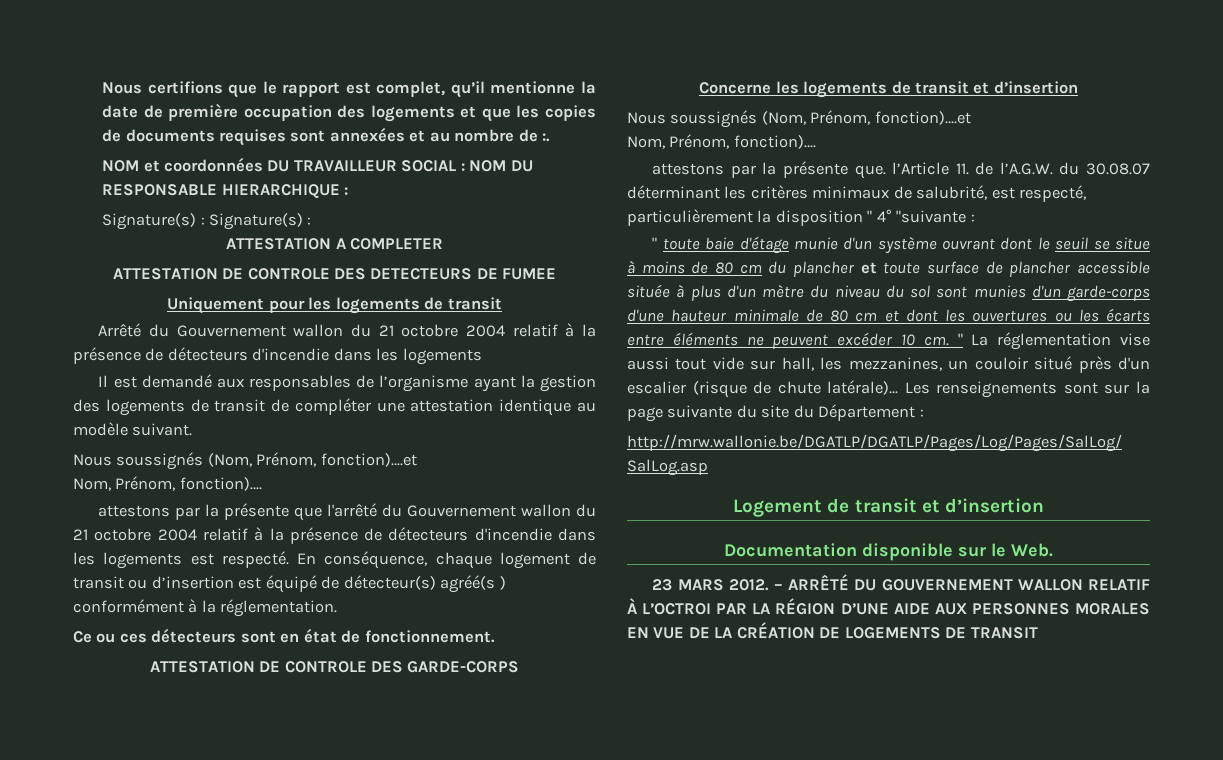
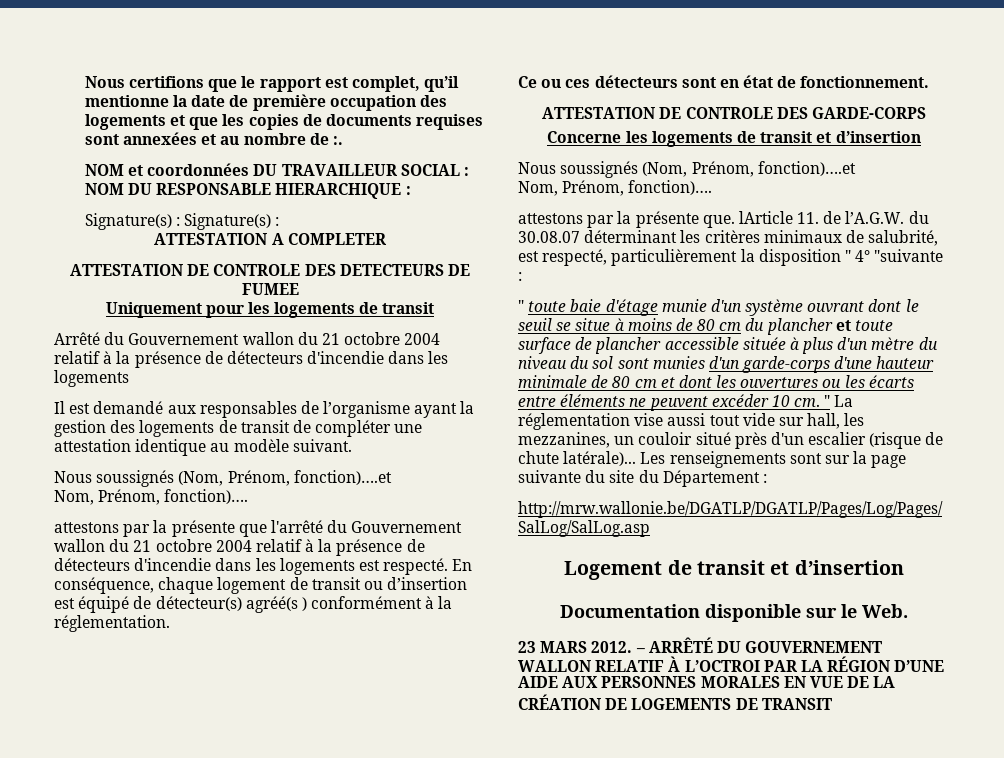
- attestons par la présente que. l’Article 11. de l’A.G.W. du 30.08.07 déterminant les critères minimaux de salubrité, est respecté, particulièrement la disposition " 4° "suivante :
+ attestons par la présente que. lArticle 11. de l’A.G.W. du 30.08.07 déterminant les critères minimaux de salubrité, est respecté, particulièrement la disposition " 4° "suivante :

